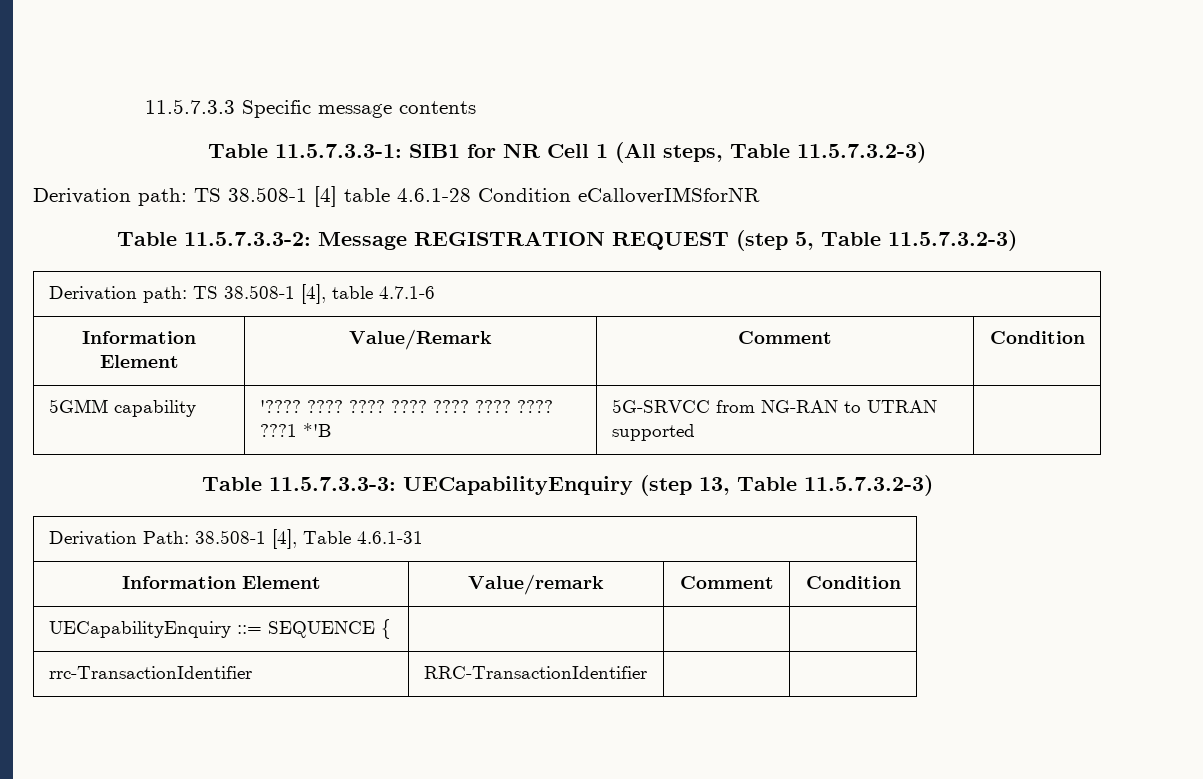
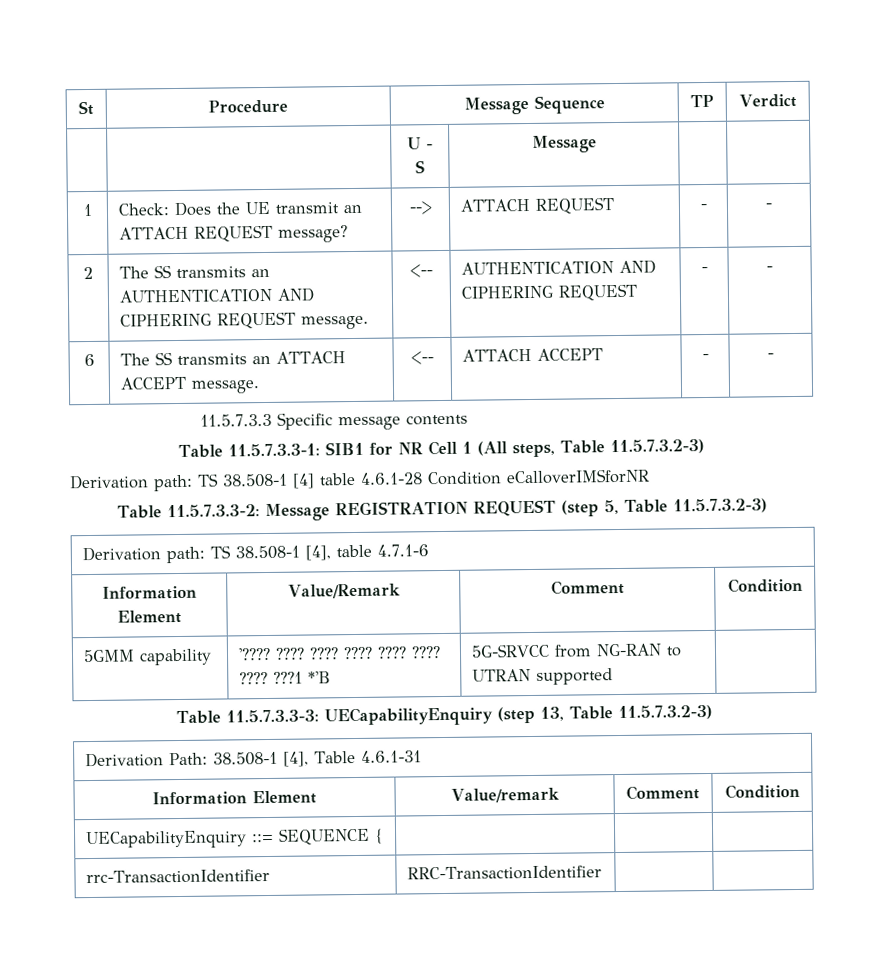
+ St | Procedure | Message Sequence | TP | Verdict
+ | | U - S | Message | |
+ 1 | Check: Does the UE transmit an ATTACH REQUEST message? | --> | ATTACH REQUEST | - | -
+ 2 | The SS transmits an AUTHENTICATION AND CIPHERING REQUEST message. | <-- | AUTHENTICATION AND CIPHERING REQUEST | - | -
+ 6 | The SS transmits an ATTACH ACCEPT message. | <-- | ATTACH ACCEPT | - | -

